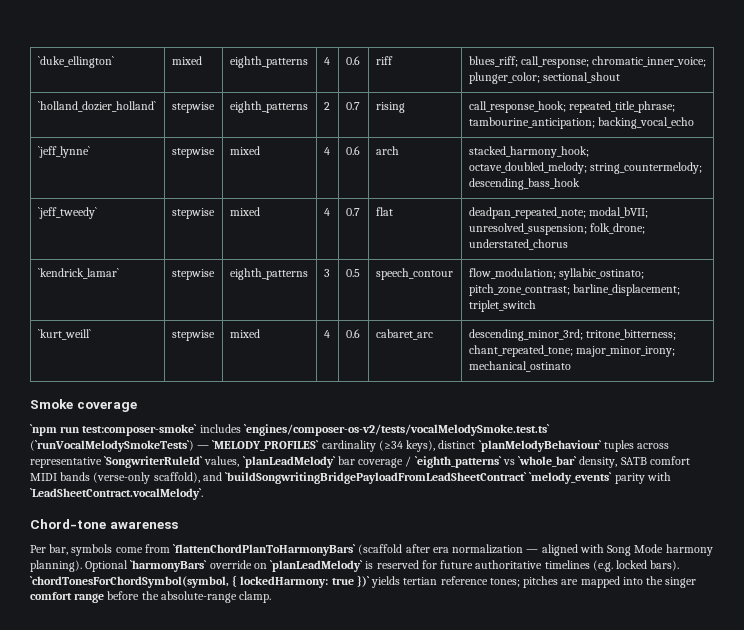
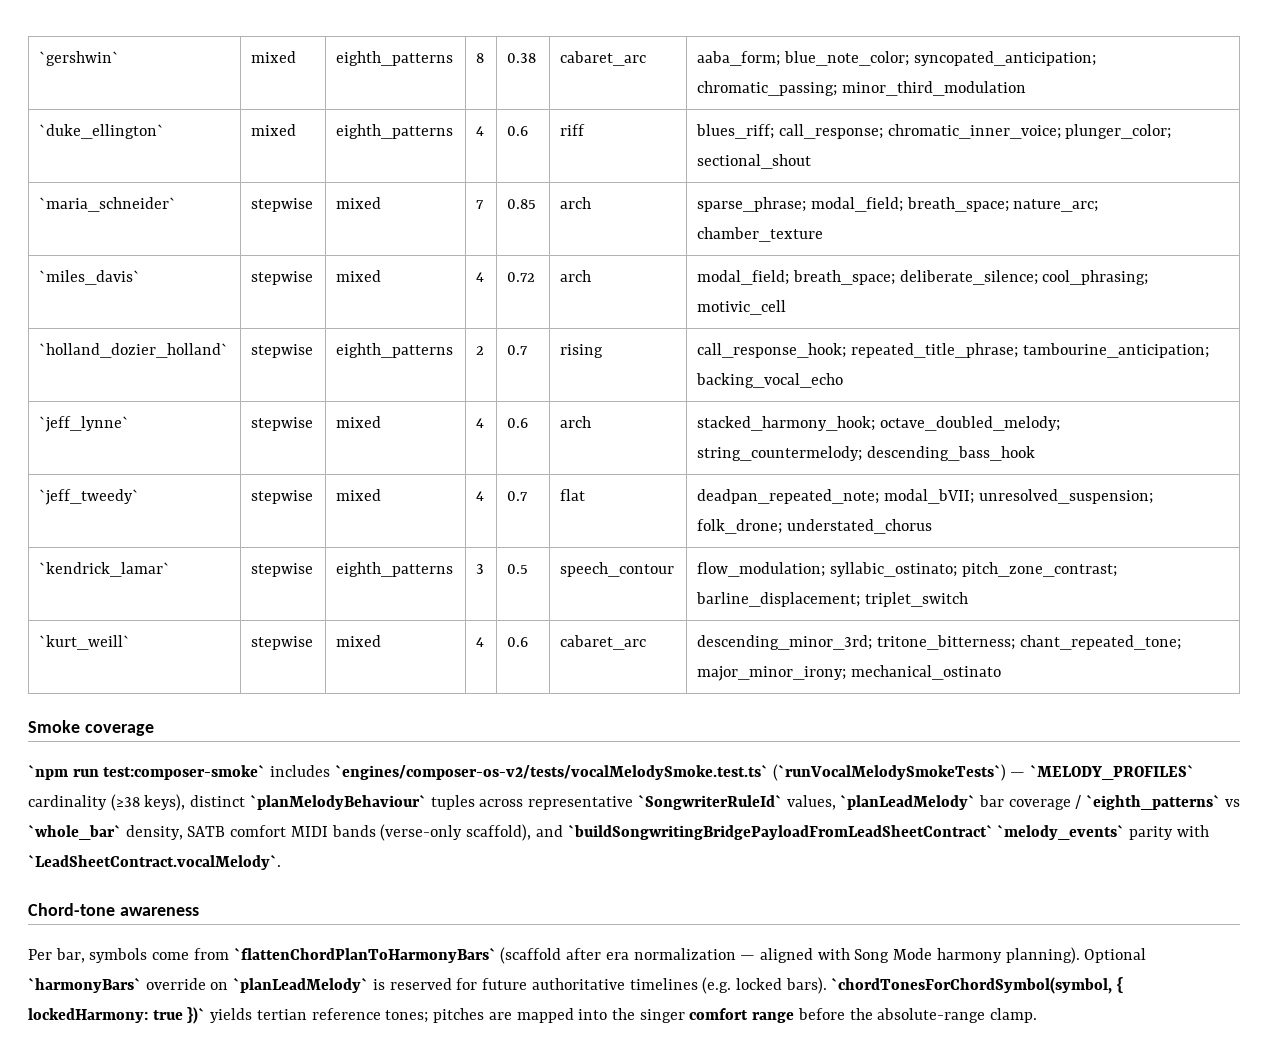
+ `gershwin` | mixed | eighth_patterns | 8 | 0.38 | cabaret_arc | aaba_form; blue_note_color; syncopated_anticipation; chromatic_passing; minor_third_modulation
+ `maria_schneider` | stepwise | mixed | 7 | 0.85 | arch | sparse_phrase; modal_field; breath_space; nature_arc; chamber_texture
+ `miles_davis` | stepwise | mixed | 4 | 0.72 | arch | modal_field; breath_space; deliberate_silence; cool_phrasing; motivic_cell
- `npm run test:composer-smoke` includes `engines/composer-os-v2/tests/vocalMelodySmoke.test.ts` (`runVocalMelodySmokeTests`) — `MELODY_PROFILES` cardinality (≥34 keys), distinct `planMelodyBehaviour` tuples across representative `SongwriterRuleId` values, `planLeadMelody` bar coverage / `eighth_patterns` vs `whole_bar` density, SATB comfort MIDI bands (verse-only scaffold), and `buildSongwritingBridgePayloadFromLeadSheetContract` `melody_events` parity with `LeadSheetContract.vocalMelody`.
+ `npm run test:composer-smoke` includes `engines/composer-os-v2/tests/vocalMelodySmoke.test.ts` (`runVocalMelodySmokeTests`) — `MELODY_PROFILES` cardinality (≥38 keys), distinct `planMelodyBehaviour` tuples across representative `SongwriterRuleId` values, `planLeadMelody` bar coverage / `eighth_patterns` vs `whole_bar` density, SATB comfort MIDI bands (verse-only scaffold), and `buildSongwritingBridgePayloadFromLeadSheetContract` `melody_events` parity with `LeadSheetContract.vocalMelody`.

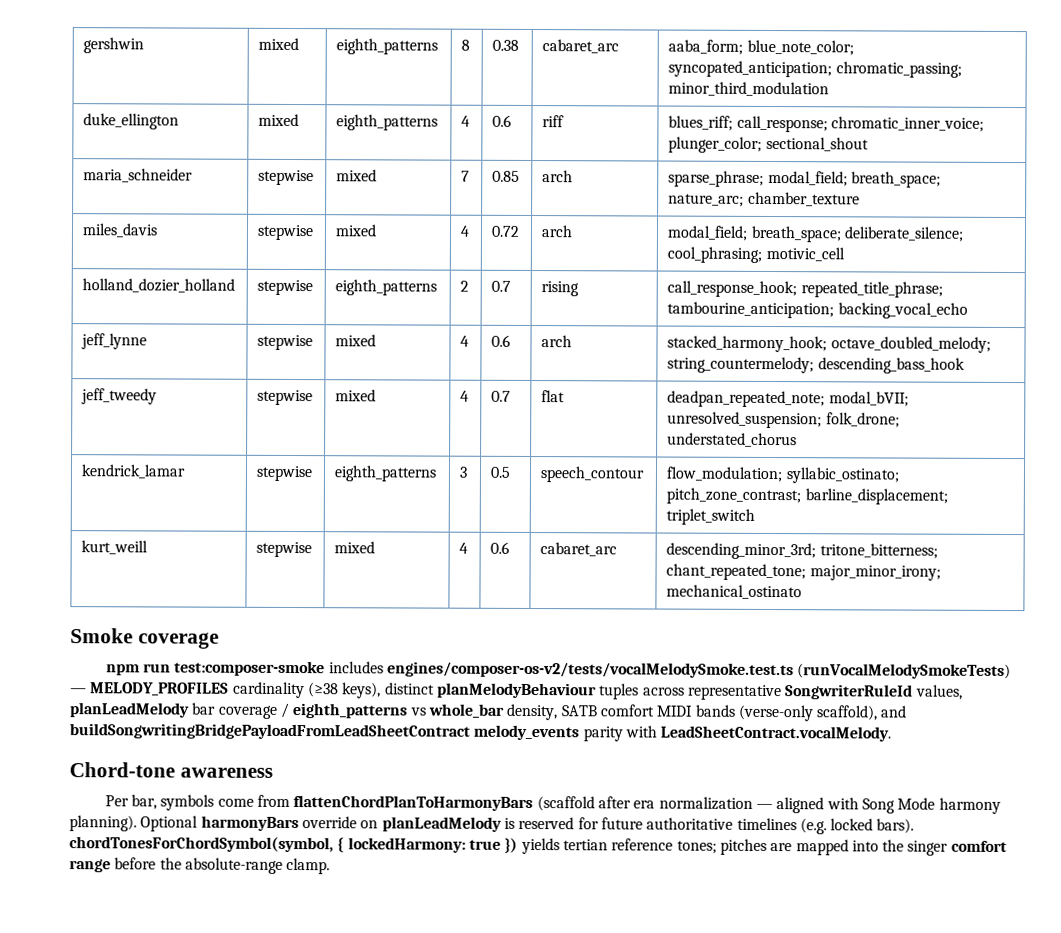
- `gershwin` | mixed | eighth_patterns | 8 | 0.38 | cabaret_arc | aaba_form; blue_note_color; syncopated_anticipation; chromatic_passing; minor_third_modulation
+ gershwin | mixed | eighth_patterns | 8 | 0.38 | cabaret_arc | aaba_form; blue_note_color; syncopated_anticipation; chromatic_passing; minor_third_modulation
- `duke_ellington` | mixed | eighth_patterns | 4 | 0.6 | riff | blues_riff; call_response; chromatic_inner_voice; plunger_color; sectional_shout
+ duke_ellington | mixed | eighth_patterns | 4 | 0.6 | riff | blues_riff; call_response; chromatic_inner_voice; plunger_color; sectional_shout
- `maria_schneider` | stepwise | mixed | 7 | 0.85 | arch | sparse_phrase; modal_field; breath_space; nature_arc; chamber_texture
+ maria_schneider | stepwise | mixed | 7 | 0.85 | arch | sparse_phrase; modal_field; breath_space; nature_arc; chamber_texture
- `miles_davis` | stepwise | mixed | 4 | 0.72 | arch | modal_field; breath_space; deliberate_silence; cool_phrasing; motivic_cell
+ miles_davis | stepwise | mixed | 4 | 0.72 | arch | modal_field; breath_space; deliberate_silence; cool_phrasing; motivic_cell
- `holland_dozier_holland` | stepwise | eighth_patterns | 2 | 0.7 | rising | call_response_hook; repeated_title_phrase; tambourine_anticipation; backing_vocal_echo
+ holland_dozier_holland | stepwise | eighth_patterns | 2 | 0.7 | rising | call_response_hook; repeated_title_phrase; tambourine_anticipation; backing_vocal_echo
- `jeff_lynne` | stepwise | mixed | 4 | 0.6 | arch | stacked_harmony_hook; octave_doubled_melody; string_countermelody; descending_bass_hook
+ jeff_lynne | stepwise | mixed | 4 | 0.6 | arch | stacked_harmony_hook; octave_doubled_melody; string_countermelody; descending_bass_hook
- `jeff_tweedy` | stepwise | mixed | 4 | 0.7 | flat | deadpan_repeated_note; modal_bVII; unresolved_suspension; folk_drone; understated_chorus
+ jeff_tweedy | stepwise | mixed | 4 | 0.7 | flat | deadpan_repeated_note; modal_bVII; unresolved_suspension; folk_drone; understated_chorus
- `kendrick_lamar` | stepwise | eighth_patterns | 3 | 0.5 | speech_contour | flow_modulation; syllabic_ostinato; pitch_zone_contrast; barline_displacement; triplet_switch
+ kendrick_lamar | stepwise | eighth_patterns | 3 | 0.5 | speech_contour | flow_modulation; syllabic_ostinato; pitch_zone_contrast; barline_displacement; triplet_switch
- `kurt_weill` | stepwise | mixed | 4 | 0.6 | cabaret_arc | descending_minor_3rd; tritone_bitterness; chant_repeated_tone; major_minor_irony; mechanical_ostinato
+ kurt_weill | stepwise | mixed | 4 | 0.6 | cabaret_arc | descending_minor_3rd; tritone_bitterness; chant_repeated_tone; major_minor_irony; mechanical_ostinato
- `npm run test:composer-smoke` includes `engines/composer-os-v2/tests/vocalMelodySmoke.test.ts` (`runVocalMelodySmokeTests`) — `MELODY_PROFILES` cardinality (≥38 keys), distinct `planMelodyBehaviour` tuples across representative `SongwriterRuleId` values, `planLeadMelody` bar coverage / `eighth_patterns` vs `whole_bar` density, SATB comfort MIDI bands (verse-only scaffold), and `buildSongwritingBridgePayloadFromLeadSheetContract` `melody_events` parity with `LeadSheetContract.vocalMelody`.
+ npm run test:composer-smoke includes engines/composer-os-v2/tests/vocalMelodySmoke.test.ts (runVocalMelodySmokeTests) — MELODY_PROFILES cardinality (≥38 keys), distinct planMelodyBehaviour tuples across representative SongwriterRuleId values, planLeadMelody bar coverage / eighth_patterns vs whole_bar density, SATB comfort MIDI bands (verse-only scaffold), and buildSongwritingBridgePayloadFromLeadSheetContract melody_events parity with LeadSheetContract.vocalMelody.
- Per bar, symbols come from `flattenChordPlanToHarmonyBars` (scaffold after era normalization — aligned with Song Mode harmony planning).
+ Per bar, symbols come from flattenChordPlanToHarmonyBars (scaffold after era normalization — aligned with Song Mode harmony planning).
- Optional `harmonyBars` override on `planLeadMelody` is reserved for future authoritative timelines (e.g. locked bars). `chordTonesForChordSymbol(symbol, { lockedHarmony: true })` yields tertian reference tones; pitches are mapped into the singer comfort range before the absolute-range clamp.
+ Optional harmonyBars override on planLeadMelody is reserved for future authoritative timelines (e.g. locked bars). chordTonesForChordSymbol(symbol, { lockedHarmony: true }) yields tertian reference tones; pitches are mapped into the singer comfort range before the absolute-range clamp.

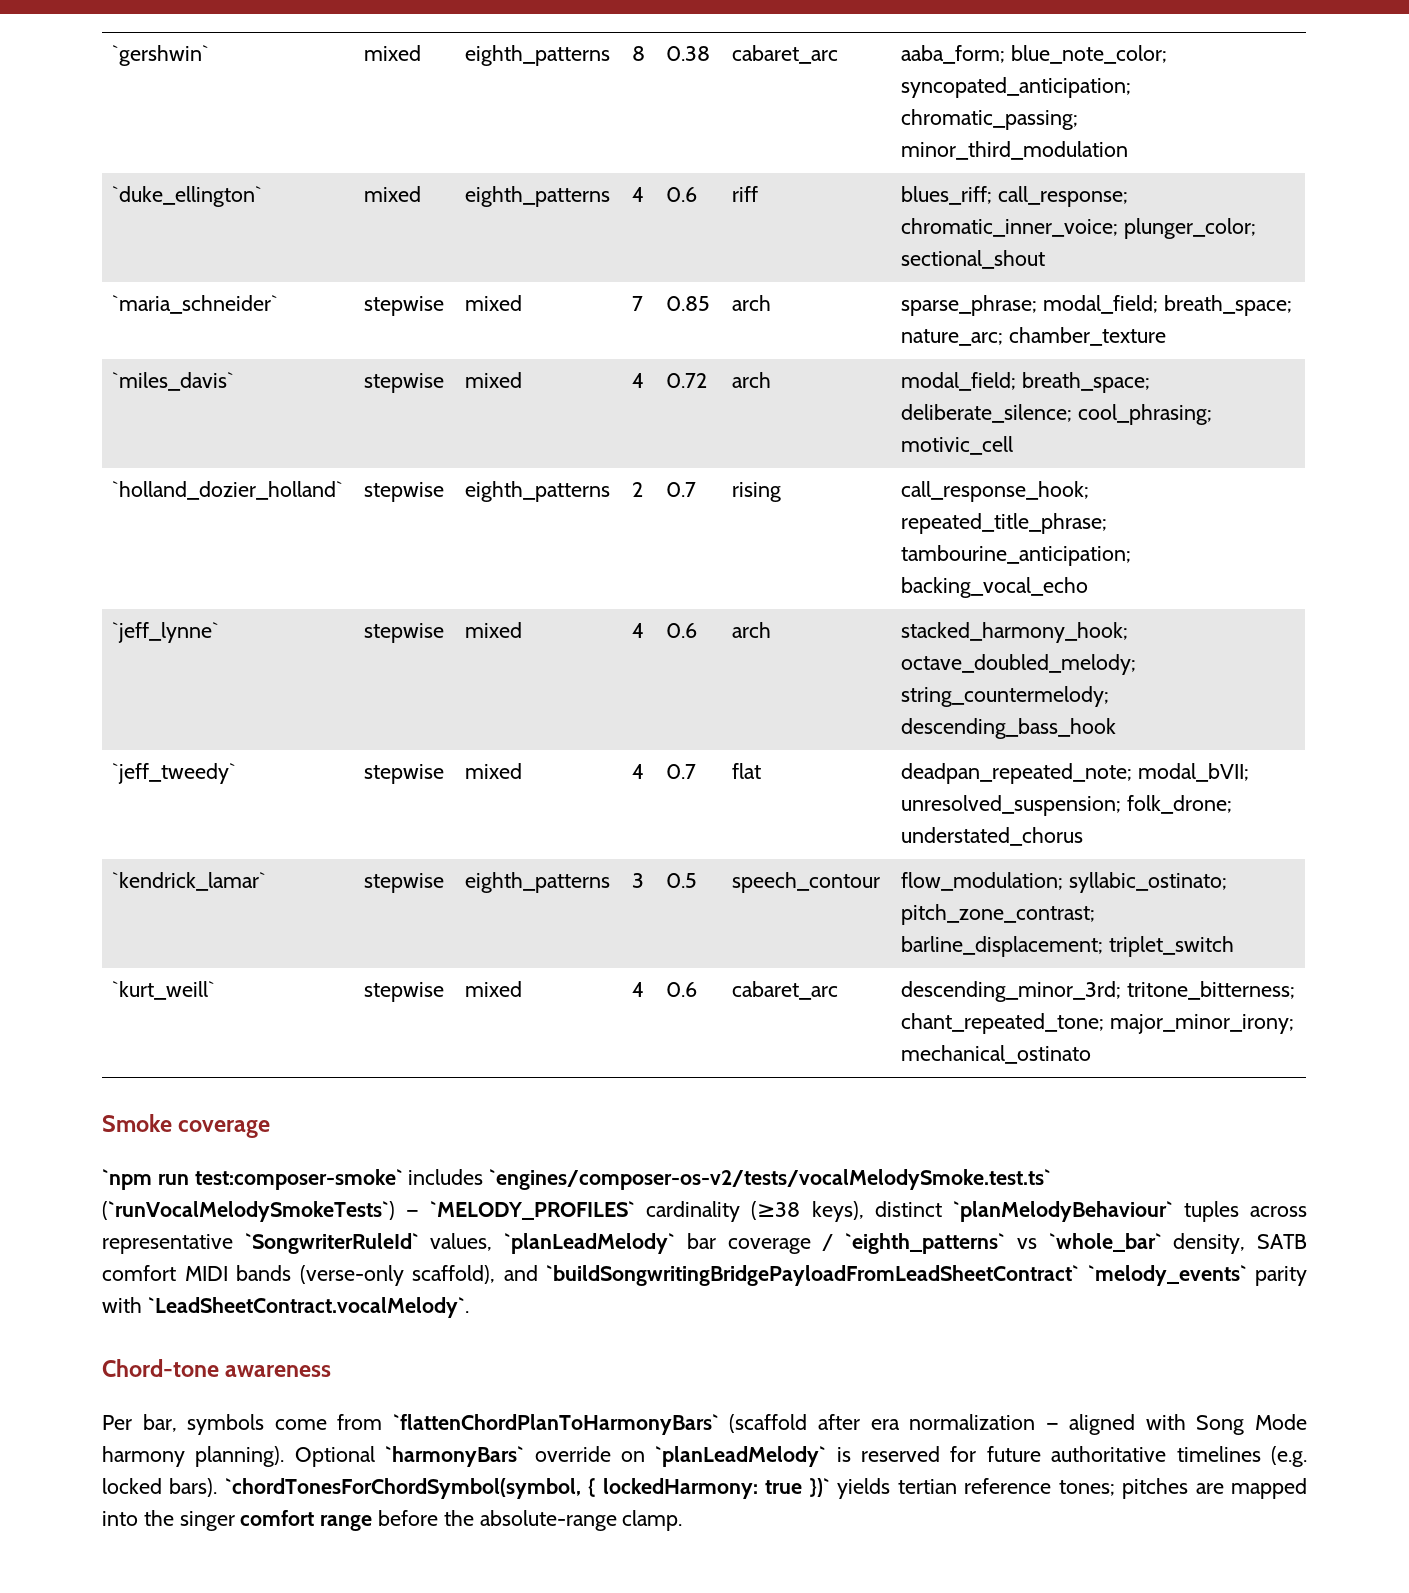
- gershwin | mixed | eighth_patterns | 8 | 0.38 | cabaret_arc | aaba_form; blue_note_color; syncopated_anticipation; chromatic_passing; minor_third_modulation
+ `gershwin` | mixed | eighth_patterns | 8 | 0.38 | cabaret_arc | aaba_form; blue_note_color; syncopated_anticipation; chromatic_passing; minor_third_modulation
- duke_ellington | mixed | eighth_patterns | 4 | 0.6 | riff | blues_riff; call_response; chromatic_inner_voice; plunger_color; sectional_shout
+ `duke_ellington` | mixed | eighth_patterns | 4 | 0.6 | riff | blues_riff; call_response; chromatic_inner_voice; plunger_color; sectional_shout
- maria_schneider | stepwise | mixed | 7 | 0.85 | arch | sparse_phrase; modal_field; breath_space; nature_arc; chamber_texture
+ `maria_schneider` | stepwise | mixed | 7 | 0.85 | arch | sparse_phrase; modal_field; breath_space; nature_arc; chamber_texture
- miles_davis | stepwise | mixed | 4 | 0.72 | arch | modal_field; breath_space; deliberate_silence; cool_phrasing; motivic_cell
+ `miles_davis` | stepwise | mixed | 4 | 0.72 | arch | modal_field; breath_space; deliberate_silence; cool_phrasing; motivic_cell
- holland_dozier_holland | stepwise | eighth_patterns | 2 | 0.7 | rising | call_response_hook; repeated_title_phrase; tambourine_anticipation; backing_vocal_echo
+ `holland_dozier_holland` | stepwise | eighth_patterns | 2 | 0.7 | rising | call_response_hook; repeated_title_phrase; tambourine_anticipation; backing_vocal_echo
- jeff_lynne | stepwise | mixed | 4 | 0.6 | arch | stacked_harmony_hook; octave_doubled_melody; string_countermelody; descending_bass_hook
+ `jeff_lynne` | stepwise | mixed | 4 | 0.6 | arch | stacked_harmony_hook; octave_doubled_melody; string_countermelody; descending_bass_hook
- jeff_tweedy | stepwise | mixed | 4 | 0.7 | flat | deadpan_repeated_note; modal_bVII; unresolved_suspension; folk_drone; understated_chorus
+ `jeff_tweedy` | stepwise | mixed | 4 | 0.7 | flat | deadpan_repeated_note; modal_bVII; unresolved_suspension; folk_drone; understated_chorus
- kendrick_lamar | stepwise | eighth_patterns | 3 | 0.5 | speech_contour | flow_modulation; syllabic_ostinato; pitch_zone_contrast; barline_displacement; triplet_switch
+ `kendrick_lamar` | stepwise | eighth_patterns | 3 | 0.5 | speech_contour | flow_modulation; syllabic_ostinato; pitch_zone_contrast; barline_displacement; triplet_switch
- kurt_weill | stepwise | mixed | 4 | 0.6 | cabaret_arc | descending_minor_3rd; tritone_bitterness; chant_repeated_tone; major_minor_irony; mechanical_ostinato
+ `kurt_weill` | stepwise | mixed | 4 | 0.6 | cabaret_arc | descending_minor_3rd; tritone_bitterness; chant_repeated_tone; major_minor_irony; mechanical_ostinato
- npm run test:composer-smoke includes engines/composer-os-v2/tests/vocalMelodySmoke.test.ts (runVocalMelodySmokeTests) — MELODY_PROFILES cardinality (≥38 keys), distinct planMelodyBehaviour tuples across representative SongwriterRuleId values, planLeadMelody bar coverage / eighth_patterns vs whole_bar density, SATB comfort MIDI bands (verse-only scaffold), and buildSongwritingBridgePayloadFromLeadSheetContract melody_events parity with LeadSheetContract.vocalMelody.
+ `npm run test:composer-smoke` includes `engines/composer-os-v2/tests/vocalMelodySmoke.test.ts` (`runVocalMelodySmokeTests`) — `MELODY_PROFILES` cardinality (≥38 keys), distinct `planMelodyBehaviour` tuples across representative `SongwriterRuleId` values, `planLeadMelody` bar coverage / `eighth_patterns` vs `whole_bar` density, SATB comfort MIDI bands (verse-only scaffold), and `buildSongwritingBridgePayloadFromLeadSheetContract` `melody_events` parity with `LeadSheetContract.vocalMelody`.
- Per bar, symbols come from flattenChordPlanToHarmonyBars (scaffold after era normalization — aligned with Song Mode harmony planning).
+ Per bar, symbols come from `flattenChordPlanToHarmonyBars` (scaffold after era normalization — aligned with Song Mode harmony planning).
- Optional harmonyBars override on planLeadMelody is reserved for future authoritative timelines (e.g. locked bars). chordTonesForChordSymbol(symbol, { lockedHarmony: true }) yields tertian reference tones; pitches are mapped into the singer comfort range before the absolute-range clamp.
+ Optional `harmonyBars` override on `planLeadMelody` is reserved for future authoritative timelines (e.g. locked bars). `chordTonesForChordSymbol(symbol, { lockedHarmony: true })` yields tertian reference tones; pitches are mapped into the singer comfort range before the absolute-range clamp.

